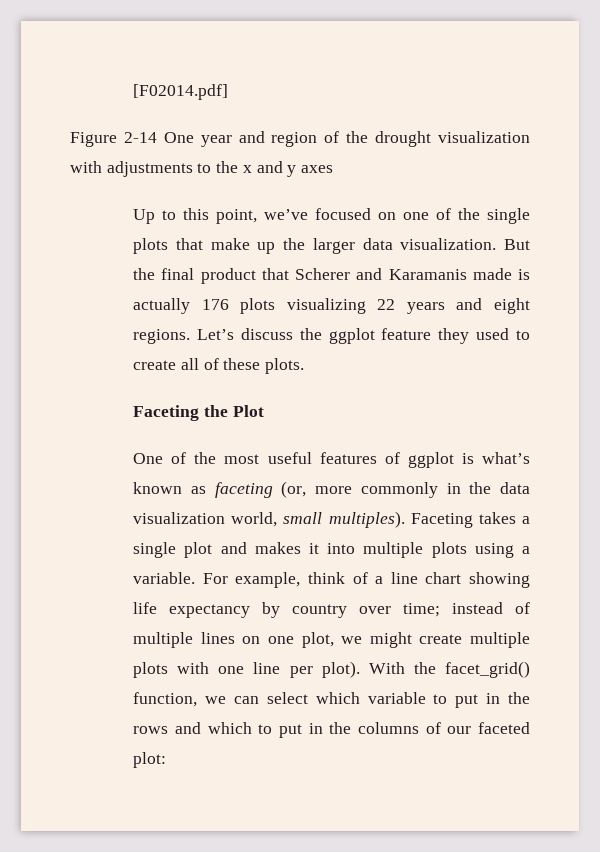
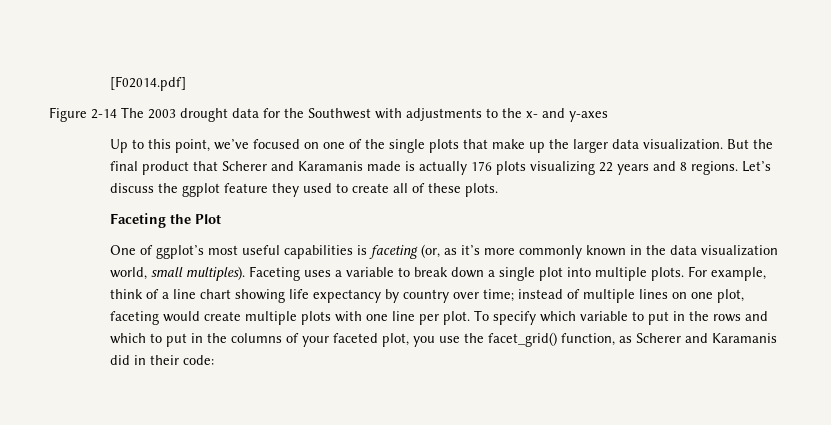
- Figure 2-14 One year and region of the drought visualization with adjustments to the x and y axes
+ Figure 2-14 The 2003 drought data for the Southwest with adjustments to the x- and y-axes
- But the final product that Scherer and Karamanis made is actually 176 plots visualizing 22 years and eight regions.
+ But the final product that Scherer and Karamanis made is actually 176 plots visualizing 22 years and 8 regions.
- One of the most useful features of ggplot is what’s known as faceting (or, more commonly in the data visualization world, small multiples).
+ One of ggplot’s most useful capabilities is faceting (or, as it’s more commonly known in the data visualization world, small multiples).
- Faceting takes a single plot and makes it into multiple plots using a variable.
+ Faceting uses a variable to break down a single plot into multiple plots.
- For example, think of a line chart showing life expectancy by country over time; instead of multiple lines on one plot, we might create multiple plots with one line per plot). With the facet_grid() function, we can select which variable to put in the rows and which to put in the columns of our faceted plot:
+ For example, think of a line chart showing life expectancy by country over time; instead of multiple lines on one plot, faceting would create multiple plots with one line per plot. To specify which variable to put in the rows and which to put in the columns of your faceted plot, you use the facet_grid() function, as Scherer and Karamanis did in their code:

